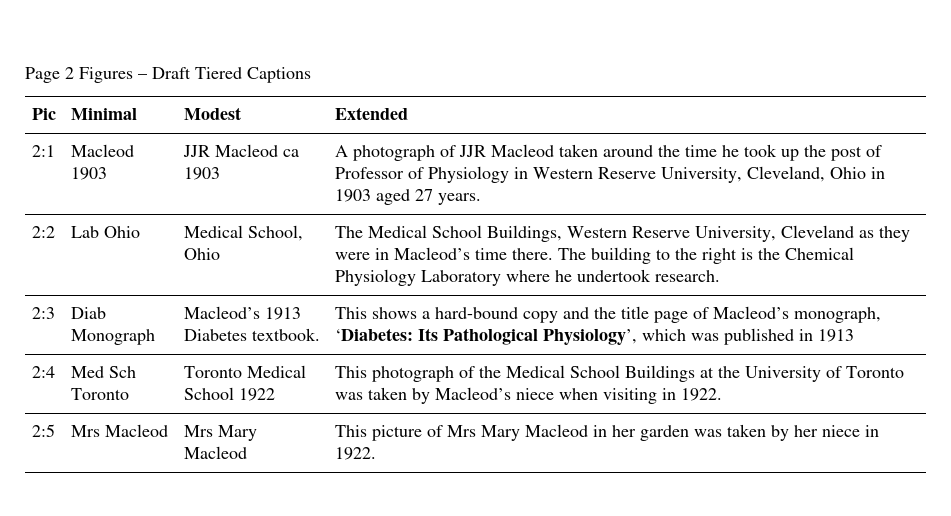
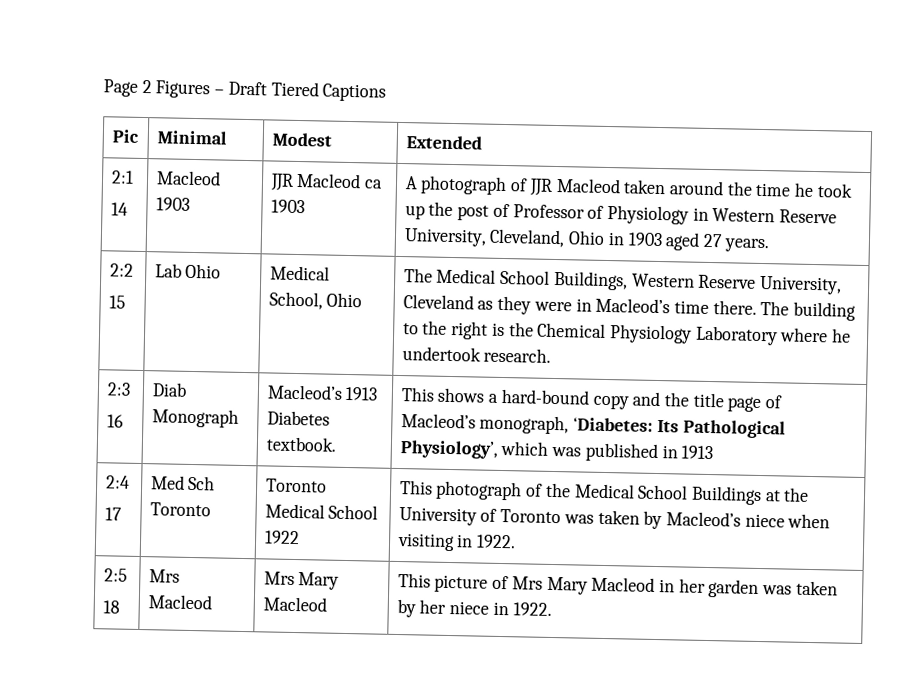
- 2:1 | Macleod 1903 | JJR Macleod ca 1903 | A photograph of JJR Macleod taken around the time he took up the post of Professor of Physiology in Western Reserve University, Cleveland, Ohio in 1903 aged 27 years.
+ 2:1
+ 14 | Macleod 1903 | JJR Macleod ca 1903 | A photograph of JJR Macleod taken around the time he took up the post of Professor of Physiology in Western Reserve University, Cleveland, Ohio in 1903 aged 27 years.
- 2:2 | Lab Ohio | Medical School, Ohio | The Medical School Buildings, Western Reserve University, Cleveland as they were in Macleod’s time there. The building to the right is the Chemical Physiology Laboratory where he undertook research.
+ 2:2
+ 15 | Lab Ohio | Medical School, Ohio | The Medical School Buildings, Western Reserve University, Cleveland as they were in Macleod’s time there. The building to the right is the Chemical Physiology Laboratory where he undertook research.
- 2:3 | Diab Monograph | Macleod’s 1913 Diabetes textbook. | This shows a hard-bound copy and the title page of Macleod’s monograph, ‘Diabetes: Its Pathological Physiology’, which was published in 1913
+ 2:3
+ 16 | Diab Monograph | Macleod’s 1913 Diabetes textbook. | This shows a hard-bound copy and the title page of Macleod’s monograph, ‘Diabetes: Its Pathological Physiology’, which was published in 1913
- 2:4 | Med Sch Toronto | Toronto Medical School 1922 | This photograph of the Medical School Buildings at the University of Toronto was taken by Macleod’s niece when visiting in 1922.
+ 2:4
+ 17 | Med Sch Toronto | Toronto Medical School 1922 | This photograph of the Medical School Buildings at the University of Toronto was taken by Macleod’s niece when visiting in 1922.
- 2:5 | Mrs Macleod | Mrs Mary Macleod | This picture of Mrs Mary Macleod in her garden was taken by her niece in 1922.
+ 2:5
+ 18 | Mrs Macleod | Mrs Mary Macleod | This picture of Mrs Mary Macleod in her garden was taken by her niece in 1922.

